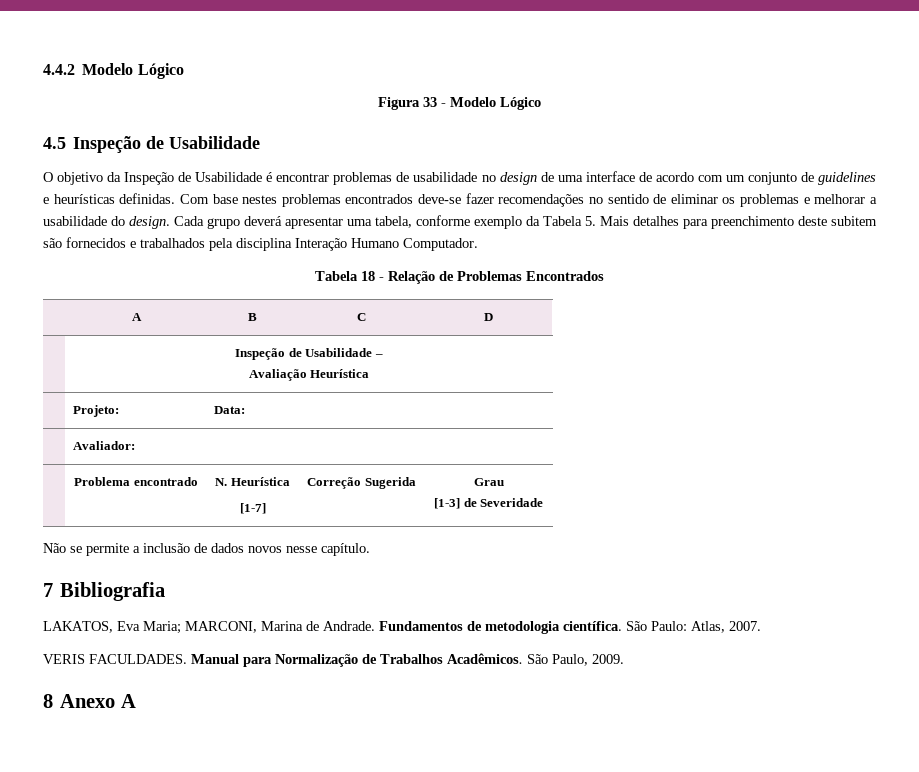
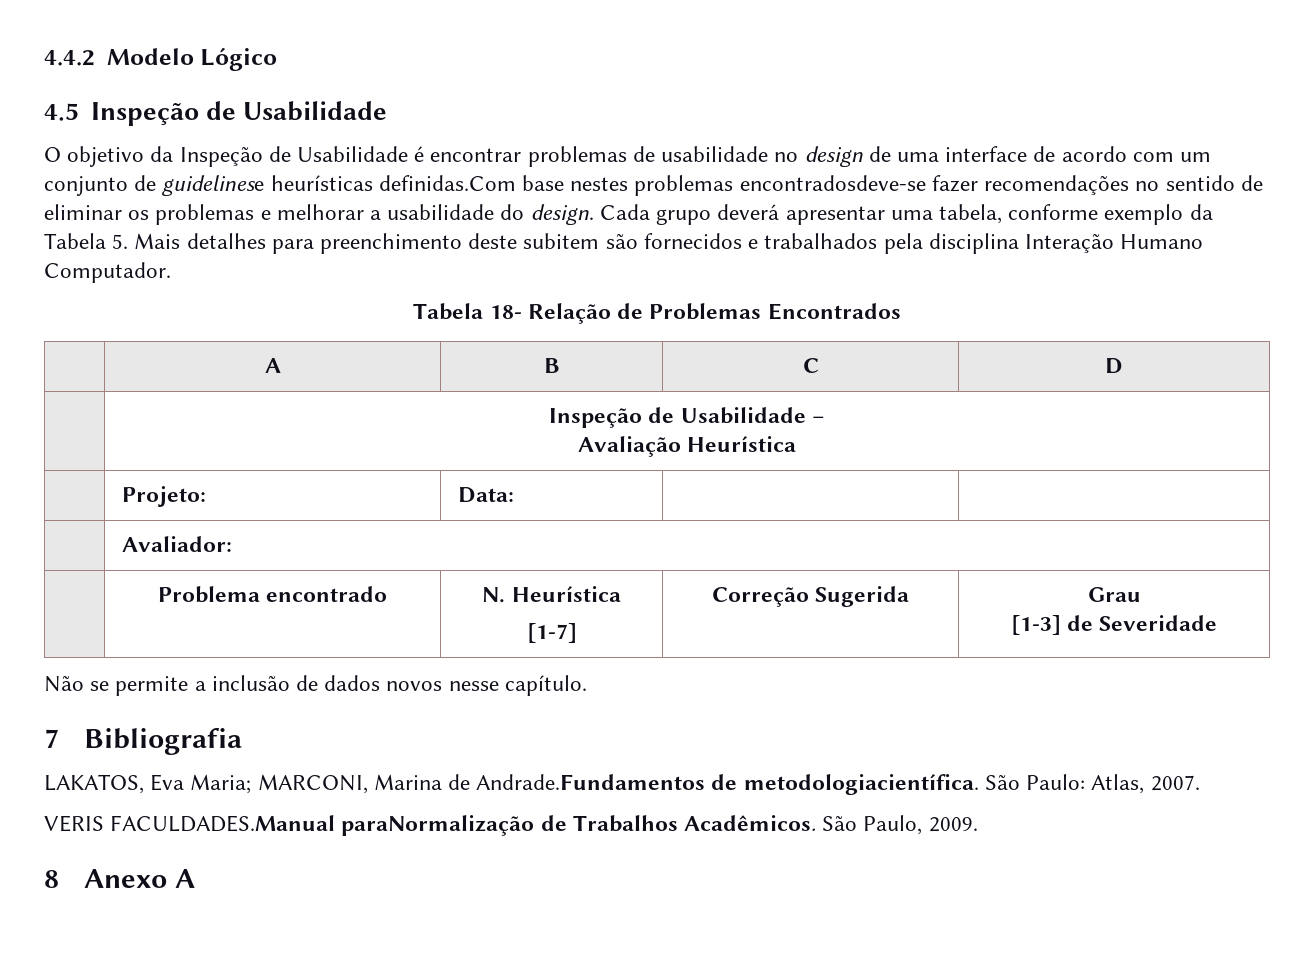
- Figura 33 - Modelo Lógico
- O objetivo da Inspeção de Usabilidade é encontrar problemas de usabilidade no design de uma interface de acordo com um conjunto de guidelines e heurísticas definidas. Com base nestes problemas encontrados deve-se fazer recomendações no sentido de eliminar os problemas e melhorar a usabilidade do design.
+ O objetivo da Inspeção de Usabilidade é encontrar problemas de usabilidade no design de uma interface de acordo com um conjunto de guidelinese heurísticas definidas.Com base nestes problemas encontradosdeve-se fazer recomendações no sentido de eliminar os problemas e melhorar a usabilidade do design.
- Tabela 18 - Relação de Problemas Encontrados
+ Tabela 18- Relação de Problemas Encontrados
- LAKATOS, Eva Maria; MARCONI, Marina de Andrade. Fundamentos de metodologia científica.
+ LAKATOS, Eva Maria; MARCONI, Marina de Andrade.Fundamentos de metodologiacientífica.
- VERIS FACULDADES. Manual para Normalização de Trabalhos Acadêmicos.
+ VERIS FACULDADES.Manual paraNormalização de Trabalhos Acadêmicos.

